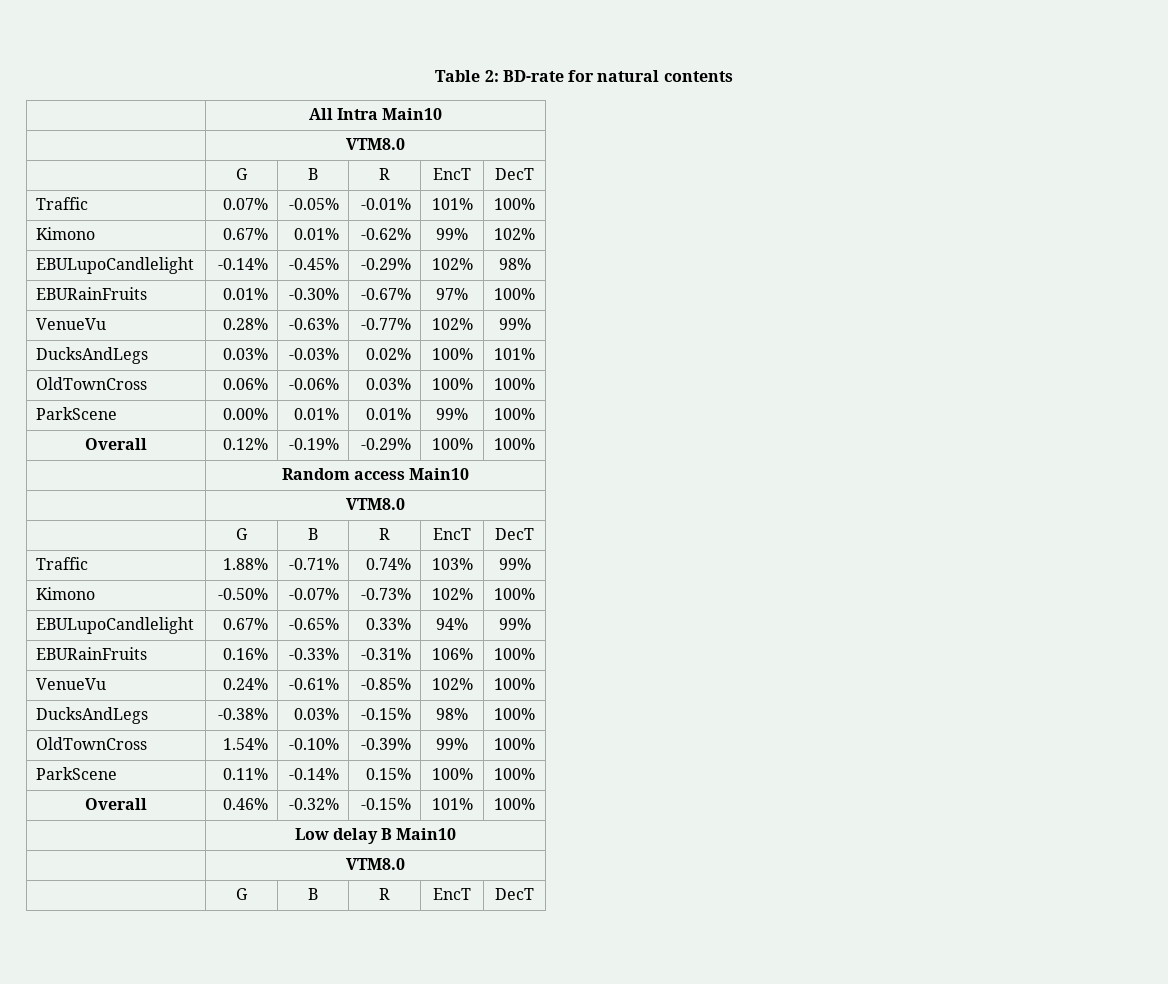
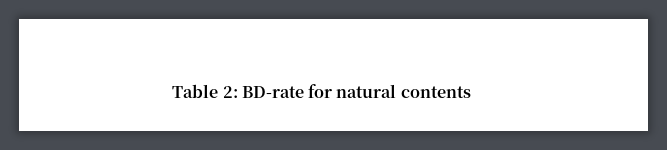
- | All Intra Main10
- | VTM8.0
- | G | B | R | EncT | DecT
- Traffic | 0.07% | -0.05% | -0.01% | 101% | 100%
- Kimono | 0.67% | 0.01% | -0.62% | 99% | 102%
- EBULupoCandlelight | -0.14% | -0.45% | -0.29% | 102% | 98%
- EBURainFruits | 0.01% | -0.30% | -0.67% | 97% | 100%
- VenueVu | 0.28% | -0.63% | -0.77% | 102% | 99%
- DucksAndLegs | 0.03% | -0.03% | 0.02% | 100% | 101%
- OldTownCross | 0.06% | -0.06% | 0.03% | 100% | 100%
- ParkScene | 0.00% | 0.01% | 0.01% | 99% | 100%
- Overall | 0.12% | -0.19% | -0.29% | 100% | 100%
- | Random access Main10
- | VTM8.0
- | G | B | R | EncT | DecT
- Traffic | 1.88% | -0.71% | 0.74% | 103% | 99%
- Kimono | -0.50% | -0.07% | -0.73% | 102% | 100%
- EBULupoCandlelight | 0.67% | -0.65% | 0.33% | 94% | 99%
- EBURainFruits | 0.16% | -0.33% | -0.31% | 106% | 100%
- VenueVu | 0.24% | -0.61% | -0.85% | 102% | 100%
- DucksAndLegs | -0.38% | 0.03% | -0.15% | 98% | 100%
- OldTownCross | 1.54% | -0.10% | -0.39% | 99% | 100%
- ParkScene | 0.11% | -0.14% | 0.15% | 100% | 100%
- Overall | 0.46% | -0.32% | -0.15% | 101% | 100%
- | Low delay B Main10
- | VTM8.0
- | G | B | R | EncT | DecT

